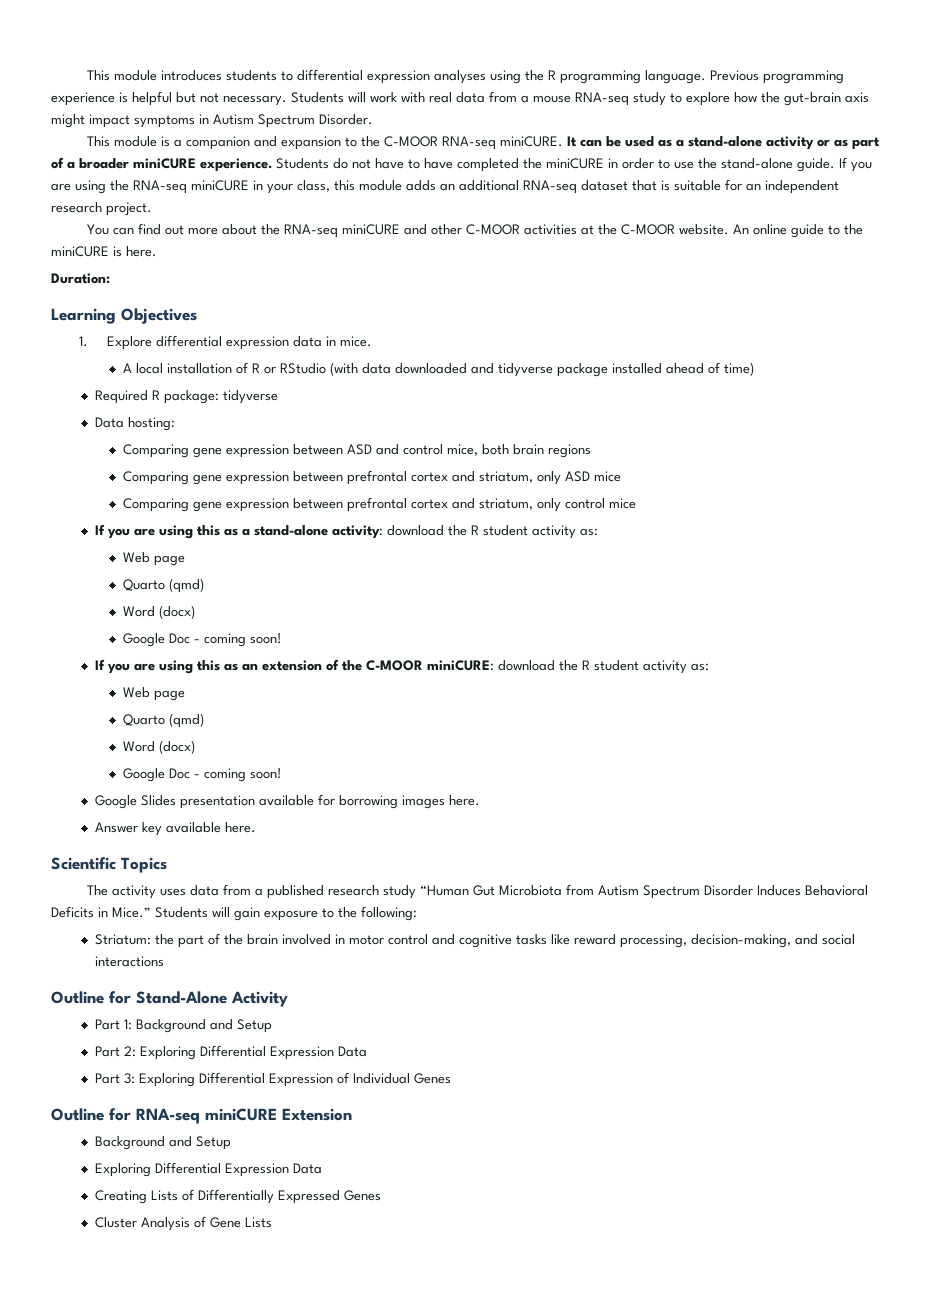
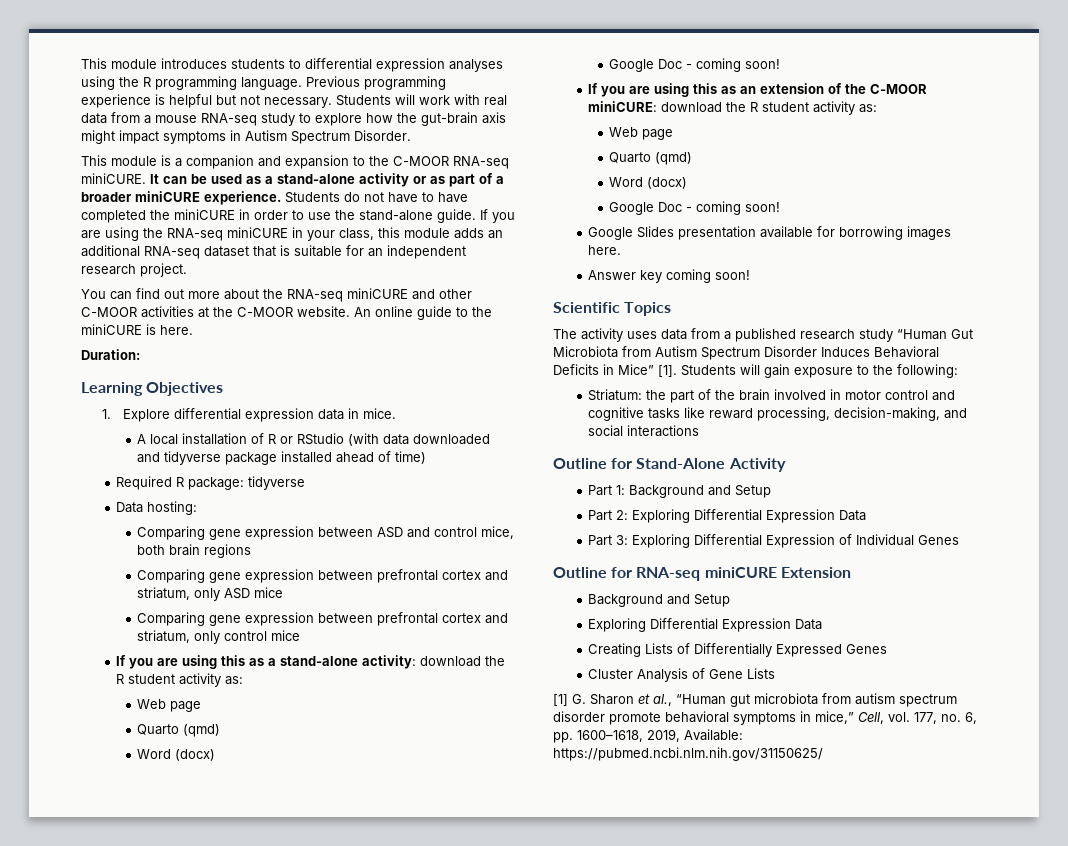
- Answer key available here.
+ Answer key coming soon!
- The activity uses data from a published research study “Human Gut Microbiota from Autism Spectrum Disorder Induces Behavioral Deficits in Mice.”
+ The activity uses data from a published research study “Human Gut Microbiota from Autism Spectrum Disorder Induces Behavioral Deficits in Mice” [1].
+ [1] G. Sharon et al., “Human gut microbiota from autism spectrum disorder promote behavioral symptoms in mice,” Cell, vol. 177, no. 6, pp. 1600–1618, 2019, Available: https://pubmed.ncbi.nlm.nih.gov/31150625/

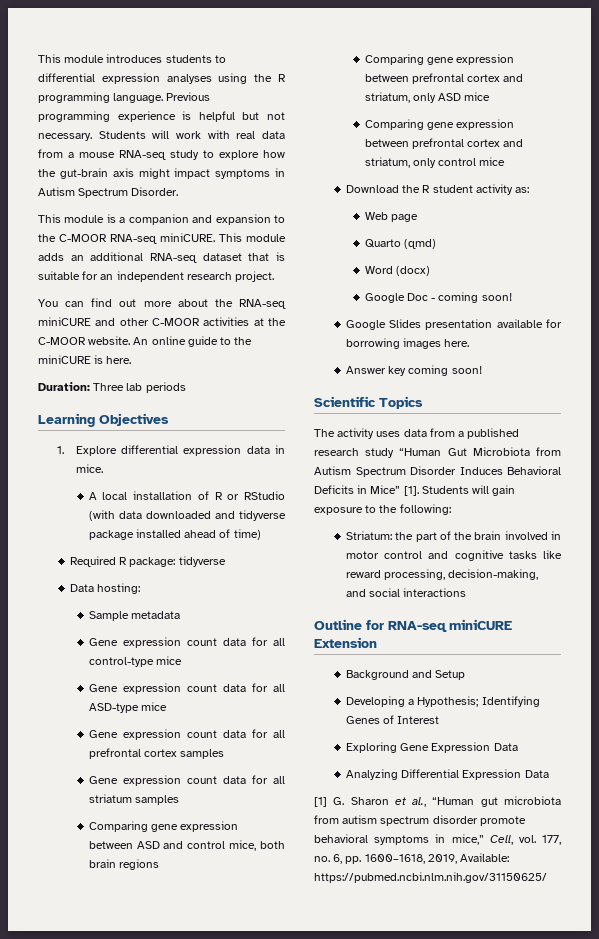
- It can be used as a stand-alone activity or as part of a broader miniCURE experience. Students do not have to have completed the miniCURE in order to use the stand-alone guide. If you are using the RNA-seq miniCURE in your class, this module adds an additional RNA-seq dataset that is suitable for an independent research project.
+ This module adds an additional RNA-seq dataset that is suitable for an independent research project.
- Duration:
+ Duration: Three lab periods
+ Sample metadata
+ Gene expression count data for all control-type mice
+ Gene expression count data for all ASD-type mice
+ Gene expression count data for all prefrontal cortex samples
+ Gene expression count data for all striatum samples
- If you are using this as a stand-alone activity: download the R student activity as:
- Web page
- Quarto (qmd)
- Word (docx)
- Google Doc - coming soon!
- If you are using this as an extension of the C-MOOR miniCURE: download the R student activity as:
+ Download the R student activity as:
- Outline for Stand-Alone Activity
- Part 1: Background and Setup
- Part 2: Exploring Differential Expression Data
- Part 3: Exploring Differential Expression of Individual Genes
  Outline for RNA-seq miniCURE Extension
  Background and Setup
- Exploring Differential Expression Data
- Creating Lists of Differentially Expressed Genes
- Cluster Analysis of Gene Lists
+ Developing a Hypothesis; Identifying Genes of Interest
+ Exploring Gene Expression Data
+ Analyzing Differential Expression Data

